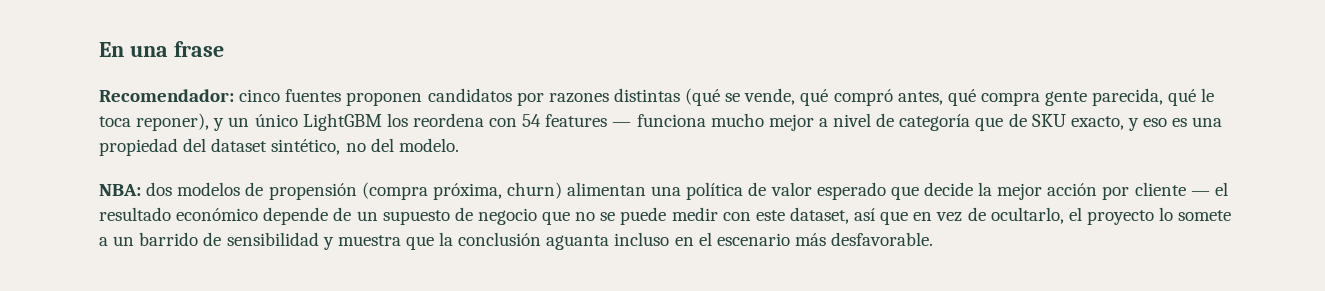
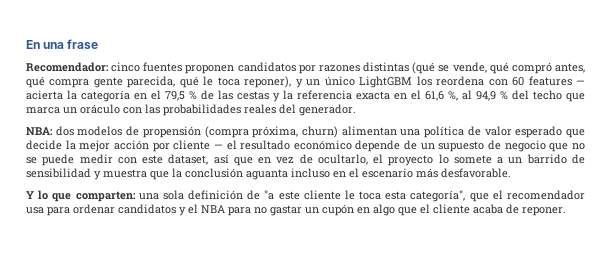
- Recomendador: cinco fuentes proponen candidatos por razones distintas (qué se vende, qué compró antes, qué compra gente parecida, qué le toca reponer), y un único LightGBM los reordena con 54 features — funciona mucho mejor a nivel de categoría que de SKU exacto, y eso es una propiedad del dataset sintético, no del modelo.
+ Recomendador: cinco fuentes proponen candidatos por razones distintas (qué se vende, qué compró antes, qué compra gente parecida, qué le toca reponer), y un único LightGBM los reordena con 60 features — acierta la categoría en el 79,5 % de las cestas y la referencia exacta en el 61,6 %, al 94,9 % del techo que marca un oráculo con las probabilidades reales del generador.
+ Y lo que comparten: una sola definición de "a este cliente le toca esta categoría", que el recomendador usa para ordenar candidatos y el NBA para no gastar un cupón en algo que el cliente acaba de reponer.

